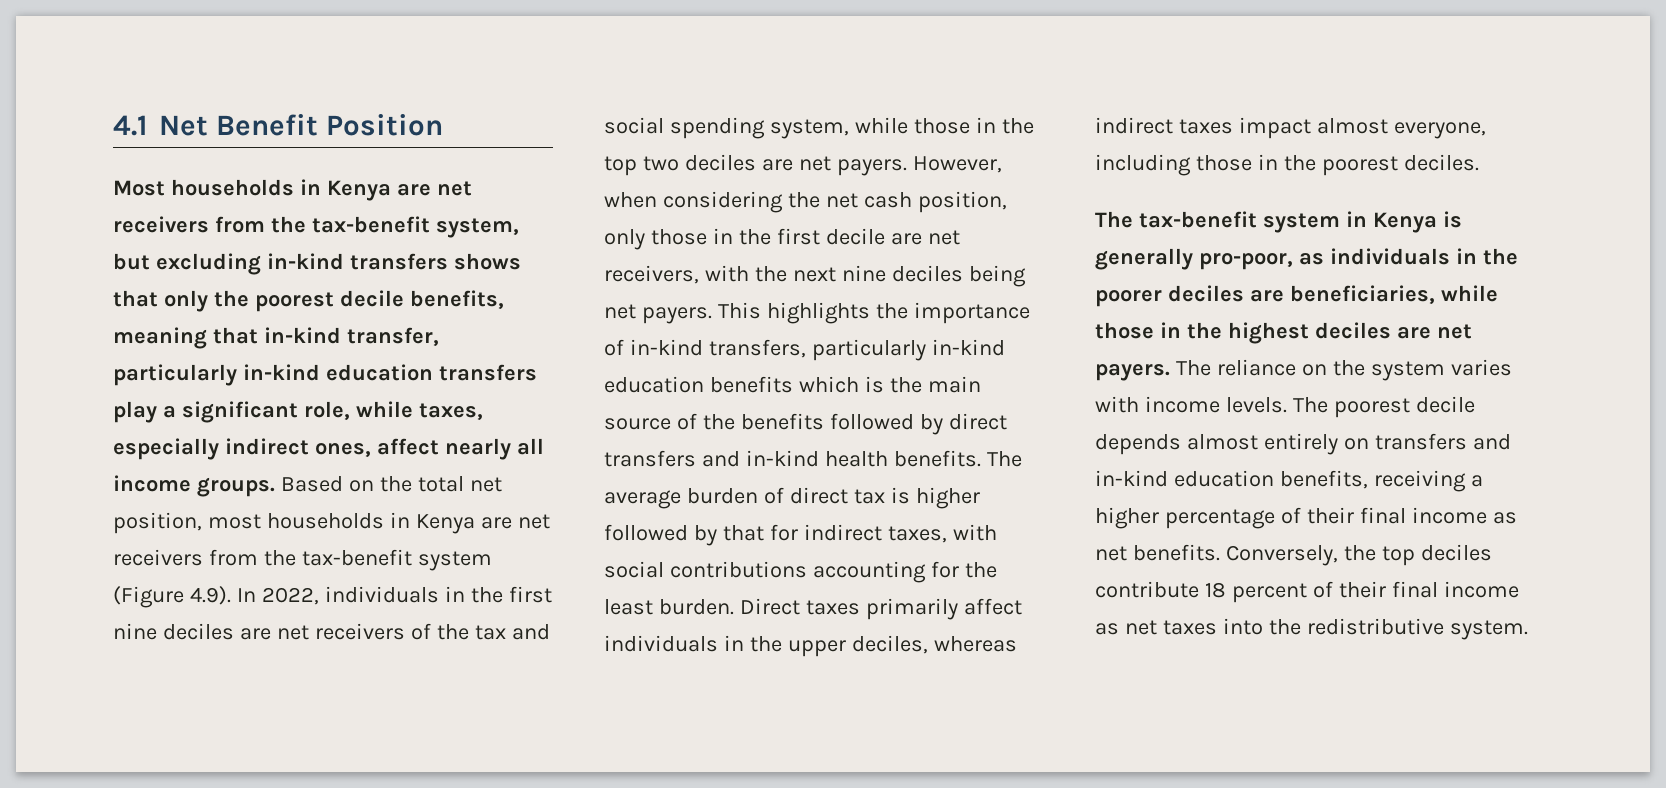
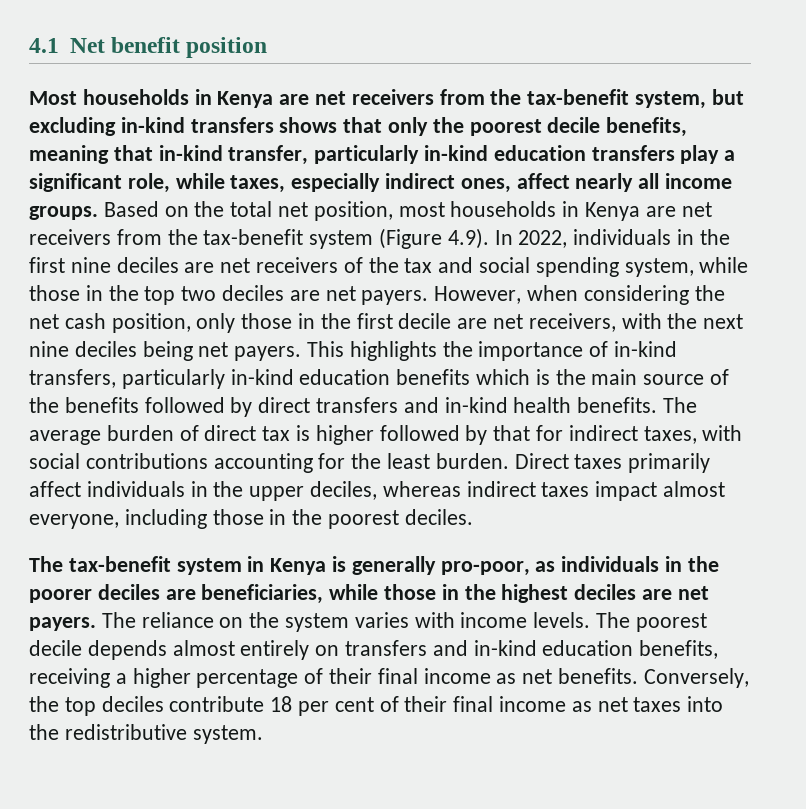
- 4.1 Net Benefit Position
+ 4.1 Net benefit position
- Conversely, the top deciles contribute 18 percent of their final income as net taxes into the redistributive system.
+ Conversely, the top deciles contribute 18 per cent of their final income as net taxes into the redistributive system.

